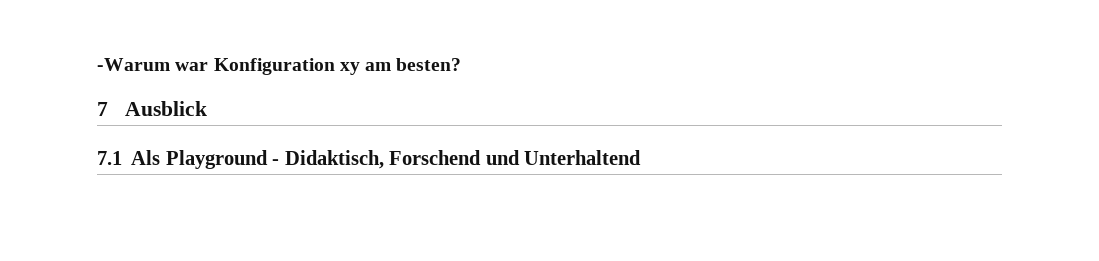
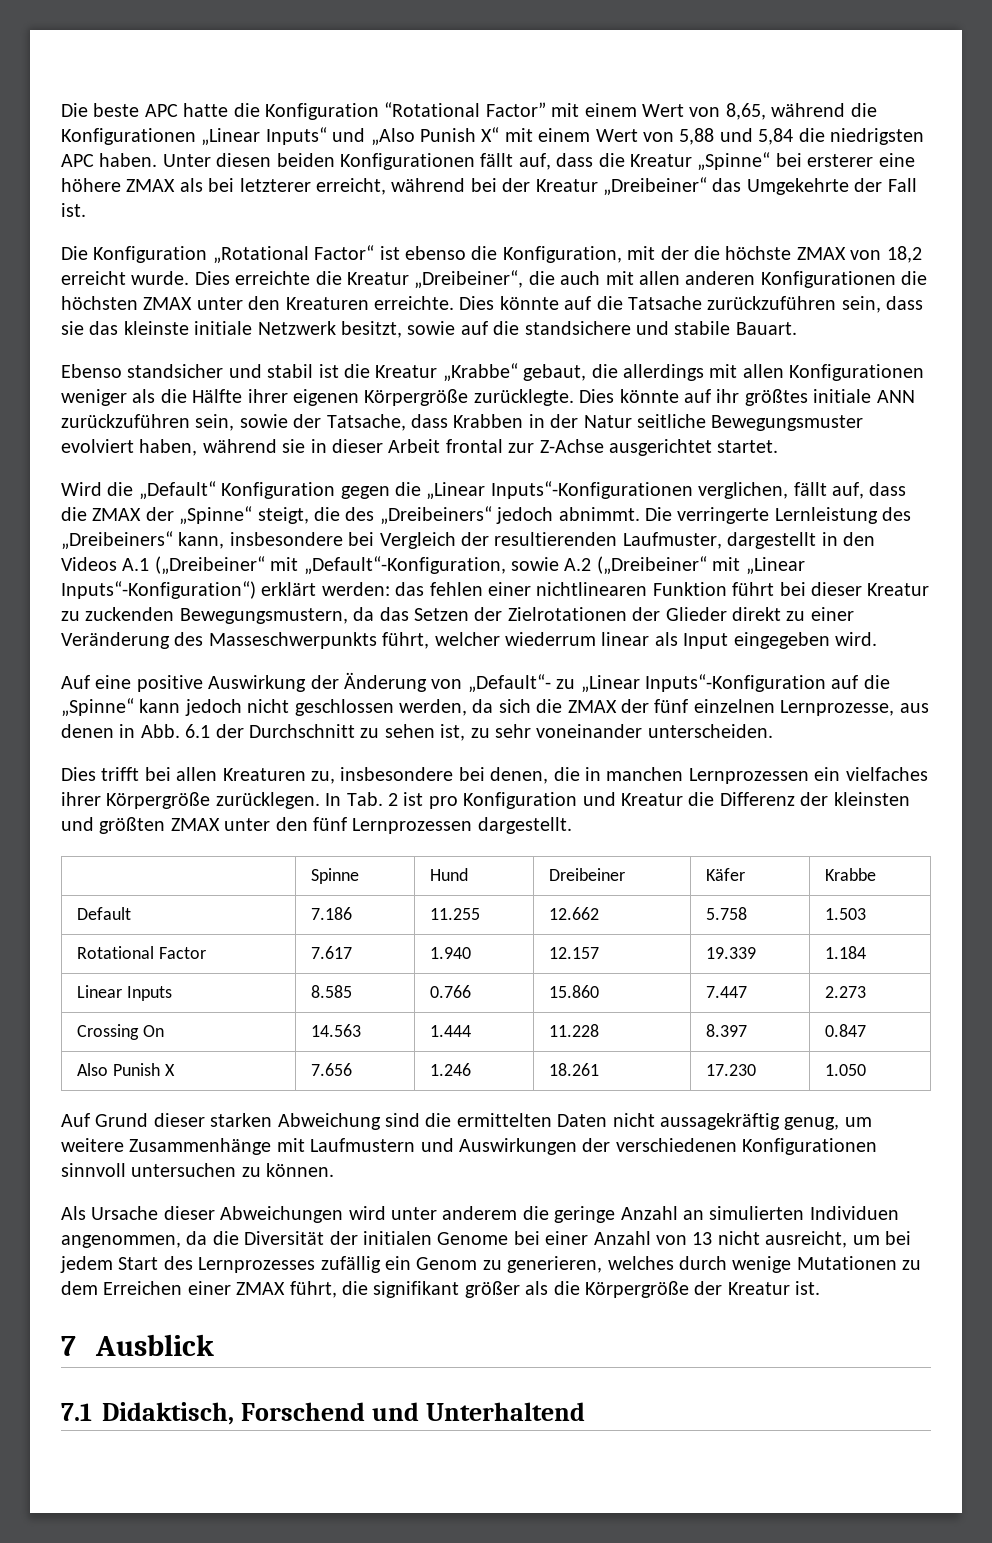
- -Warum war Konfiguration xy am besten?
+ Die beste APC hatte die Konfiguration “Rotational Factor” mit einem Wert von 8,65, während die Konfigurationen „Linear Inputs“ und „Also Punish X“ mit einem Wert von 5,88 und 5,84 die niedrigsten APC haben. Unter diesen beiden Konfigurationen fällt auf, dass die Kreatur „Spinne“ bei ersterer eine höhere ZMAX als bei letzterer erreicht, während bei der Kreatur „Dreibeiner“ das Umgekehrte der Fall ist.
+ Die Konfiguration „Rotational Factor“ ist ebenso die Konfiguration, mit der die höchste ZMAX von 18,2 erreicht wurde. Dies erreichte die Kreatur „Dreibeiner“, die auch mit allen anderen Konfigurationen die höchsten ZMAX unter den Kreaturen erreichte. Dies könnte auf die Tatsache zurückzuführen sein, dass sie das kleinste initiale Netzwerk besitzt, sowie auf die standsichere und stabile Bauart.
+ Ebenso standsicher und stabil ist die Kreatur „Krabbe“ gebaut, die allerdings mit allen Konfigurationen weniger als die Hälfte ihrer eigenen Körpergröße zurücklegte. Dies könnte auf ihr größtes initiale ANN zurückzuführen sein, sowie der Tatsache, dass Krabben in der Natur seitliche Bewegungsmuster evolviert haben, während sie in dieser Arbeit frontal zur Z-Achse ausgerichtet startet.
+ Wird die „Default“ Konfiguration gegen die „Linear Inputs“-Konfigurationen verglichen, fällt auf, dass die ZMAX der „Spinne“ steigt, die des „Dreibeiners“ jedoch abnimmt. Die verringerte Lernleistung des „Dreibeiners“ kann, insbesondere bei Vergleich der resultierenden Laufmuster, dargestellt in den Videos A.1 („Dreibeiner“ mit „Default“-Konfiguration, sowie A.2 („Dreibeiner“ mit „Linear Inputs“-Konfiguration“) erklärt werden: das fehlen einer nichtlinearen Funktion führt bei dieser Kreatur zu zuckenden Bewegungsmustern, da das Setzen der Zielrotationen der Glieder direkt zu einer Veränderung des Masseschwerpunkts führt, welcher wiederrum linear als Input eingegeben wird.
+ Auf eine positive Auswirkung der Änderung von „Default“- zu „Linear Inputs“-Konfiguration auf die „Spinne“ kann jedoch nicht geschlossen werden, da sich die ZMAX der fünf einzelnen Lernprozesse, aus denen in Abb. 6.1 der Durchschnitt zu sehen ist, zu sehr voneinander unterscheiden.
+ Dies trifft bei allen Kreaturen zu, insbesondere bei denen, die in manchen Lernprozessen ein vielfaches ihrer Körpergröße zurücklegen. In Tab. 2 ist pro Konfiguration und Kreatur die Differenz der kleinsten und größten ZMAX unter den fünf Lernprozessen dargestellt.
+ | Spinne | Hund | Dreibeiner | Käfer | Krabbe
+ Default | 7.186 | 11.255 | 12.662 | 5.758 | 1.503
+ Rotational Factor | 7.617 | 1.940 | 12.157 | 19.339 | 1.184
+ Linear Inputs | 8.585 | 0.766 | 15.860 | 7.447 | 2.273
+ Crossing On | 14.563 | 1.444 | 11.228 | 8.397 | 0.847
+ Also Punish X | 7.656 | 1.246 | 18.261 | 17.230 | 1.050
+ Auf Grund dieser starken Abweichung sind die ermittelten Daten nicht aussagekräftig genug, um weitere Zusammenhänge mit Laufmustern und Auswirkungen der verschiedenen Konfigurationen sinnvoll untersuchen zu können.
+ Als Ursache dieser Abweichungen wird unter anderem die geringe Anzahl an simulierten Individuen angenommen, da die Diversität der initialen Genome bei einer Anzahl von 13 nicht ausreicht, um bei jedem Start des Lernprozesses zufällig ein Genom zu generieren, welches durch wenige Mutationen zu dem Erreichen einer ZMAX führt, die signifikant größer als die Körpergröße der Kreatur ist.
- 7.1 Als Playground - Didaktisch, Forschend und Unterhaltend
+ 7.1 Didaktisch, Forschend und Unterhaltend

